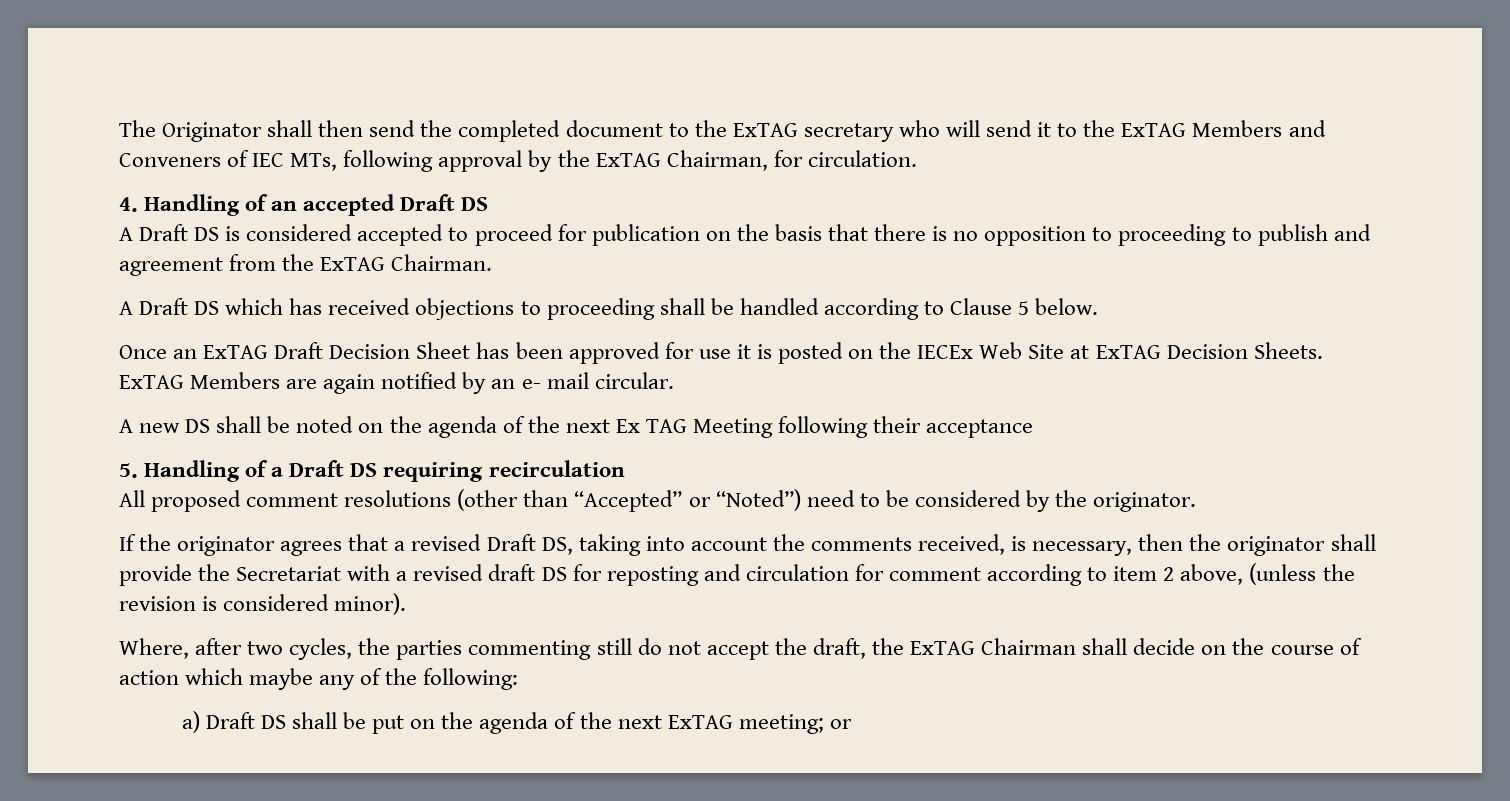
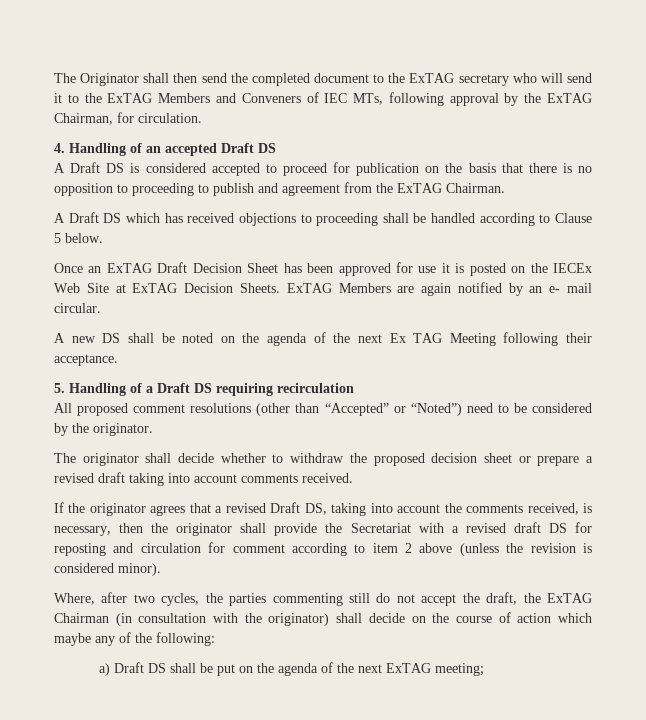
- A new DS shall be noted on the agenda of the next Ex TAG Meeting following their acceptance
+ A new DS shall be noted on the agenda of the next Ex TAG Meeting following their acceptance.
+ The originator shall decide whether to withdraw the proposed decision sheet or prepare a revised draft taking into account comments received.
- If the originator agrees that a revised Draft DS, taking into account the comments received, is necessary, then the originator shall provide the Secretariat with a revised draft DS for reposting and circulation for comment according to item 2 above, (unless the revision is considered minor).
+ If the originator agrees that a revised Draft DS, taking into account the comments received, is necessary, then the originator shall provide the Secretariat with a revised draft DS for reposting and circulation for comment according to item 2 above (unless the revision is considered minor).
- Where, after two cycles, the parties commenting still do not accept the draft, the ExTAG Chairman shall decide on the course of action which maybe any of the following:
+ Where, after two cycles, the parties commenting still do not accept the draft, the ExTAG Chairman (in consultation with the originator) shall decide on the course of action which maybe any of the following:
- a) Draft DS shall be put on the agenda of the next ExTAG meeting; or
+ a) Draft DS shall be put on the agenda of the next ExTAG meeting;

